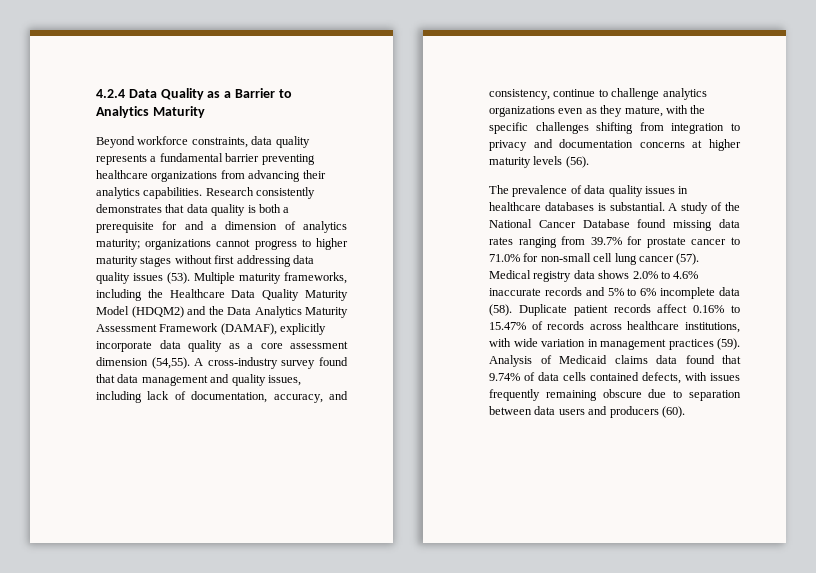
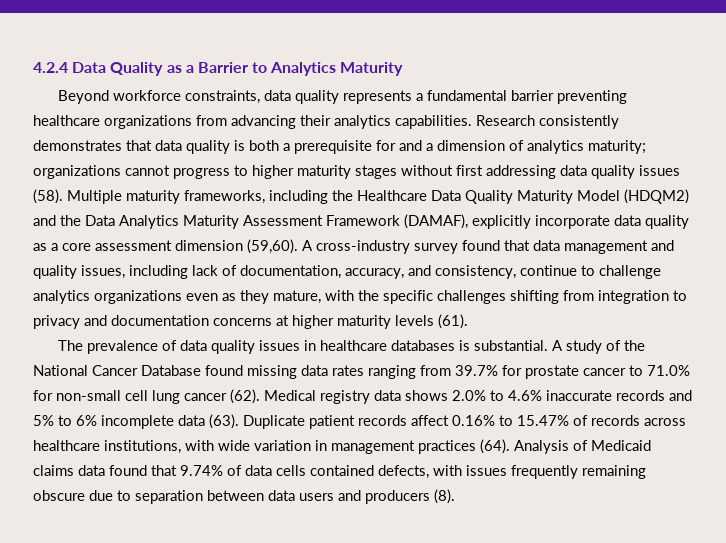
- Research consistently demonstrates that data quality is both a prerequisite for and a dimension of analytics maturity; organizations cannot progress to higher maturity stages without first addressing data quality issues (53).
+ Research consistently demonstrates that data quality is both a prerequisite for and a dimension of analytics maturity; organizations cannot progress to higher maturity stages without first addressing data quality issues (58).
- Multiple maturity frameworks, including the Healthcare Data Quality Maturity Model (HDQM2) and the Data Analytics Maturity Assessment Framework (DAMAF), explicitly incorporate data quality as a core assessment dimension (54,55).
+ Multiple maturity frameworks, including the Healthcare Data Quality Maturity Model (HDQM2) and the Data Analytics Maturity Assessment Framework (DAMAF), explicitly incorporate data quality as a core assessment dimension (59,60).
- A cross-industry survey found that data management and quality issues, including lack of documentation, accuracy, and consistency, continue to challenge analytics organizations even as they mature, with the specific challenges shifting from integration to privacy and documentation concerns at higher maturity levels (56).
+ A cross-industry survey found that data management and quality issues, including lack of documentation, accuracy, and consistency, continue to challenge analytics organizations even as they mature, with the specific challenges shifting from integration to privacy and documentation concerns at higher maturity levels (61).
- A study of the National Cancer Database found missing data rates ranging from 39.7% for prostate cancer to 71.0% for non-small cell lung cancer (57).
+ A study of the National Cancer Database found missing data rates ranging from 39.7% for prostate cancer to 71.0% for non-small cell lung cancer (62).
- Medical registry data shows 2.0% to 4.6% inaccurate records and 5% to 6% incomplete data (58).
+ Medical registry data shows 2.0% to 4.6% inaccurate records and 5% to 6% incomplete data (63).
- Duplicate patient records affect 0.16% to 15.47% of records across healthcare institutions, with wide variation in management practices (59).
+ Duplicate patient records affect 0.16% to 15.47% of records across healthcare institutions, with wide variation in management practices (64).
- Analysis of Medicaid claims data found that 9.74% of data cells contained defects, with issues frequently remaining obscure due to separation between data users and producers (60).
+ Analysis of Medicaid claims data found that 9.74% of data cells contained defects, with issues frequently remaining obscure due to separation between data users and producers (8).

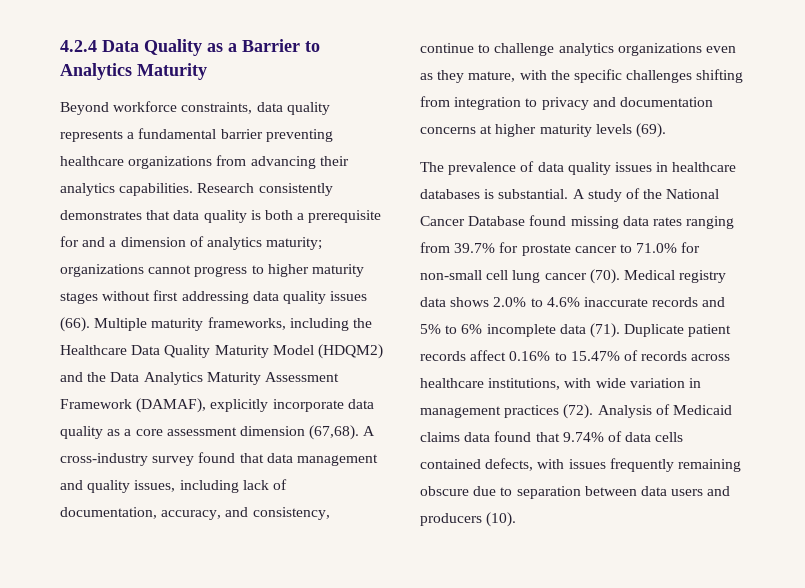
- Research consistently demonstrates that data quality is both a prerequisite for and a dimension of analytics maturity; organizations cannot progress to higher maturity stages without first addressing data quality issues (58).
+ Research consistently demonstrates that data quality is both a prerequisite for and a dimension of analytics maturity; organizations cannot progress to higher maturity stages without first addressing data quality issues (66).
- Multiple maturity frameworks, including the Healthcare Data Quality Maturity Model (HDQM2) and the Data Analytics Maturity Assessment Framework (DAMAF), explicitly incorporate data quality as a core assessment dimension (59,60).
+ Multiple maturity frameworks, including the Healthcare Data Quality Maturity Model (HDQM2) and the Data Analytics Maturity Assessment Framework (DAMAF), explicitly incorporate data quality as a core assessment dimension (67,68).
- A cross-industry survey found that data management and quality issues, including lack of documentation, accuracy, and consistency, continue to challenge analytics organizations even as they mature, with the specific challenges shifting from integration to privacy and documentation concerns at higher maturity levels (61).
+ A cross-industry survey found that data management and quality issues, including lack of documentation, accuracy, and consistency, continue to challenge analytics organizations even as they mature, with the specific challenges shifting from integration to privacy and documentation concerns at higher maturity levels (69).
- A study of the National Cancer Database found missing data rates ranging from 39.7% for prostate cancer to 71.0% for non-small cell lung cancer (62).
+ A study of the National Cancer Database found missing data rates ranging from 39.7% for prostate cancer to 71.0% for non-small cell lung cancer (70).
- Medical registry data shows 2.0% to 4.6% inaccurate records and 5% to 6% incomplete data (63).
+ Medical registry data shows 2.0% to 4.6% inaccurate records and 5% to 6% incomplete data (71).
- Duplicate patient records affect 0.16% to 15.47% of records across healthcare institutions, with wide variation in management practices (64).
+ Duplicate patient records affect 0.16% to 15.47% of records across healthcare institutions, with wide variation in management practices (72).
- Analysis of Medicaid claims data found that 9.74% of data cells contained defects, with issues frequently remaining obscure due to separation between data users and producers (8).
+ Analysis of Medicaid claims data found that 9.74% of data cells contained defects, with issues frequently remaining obscure due to separation between data users and producers (10).

